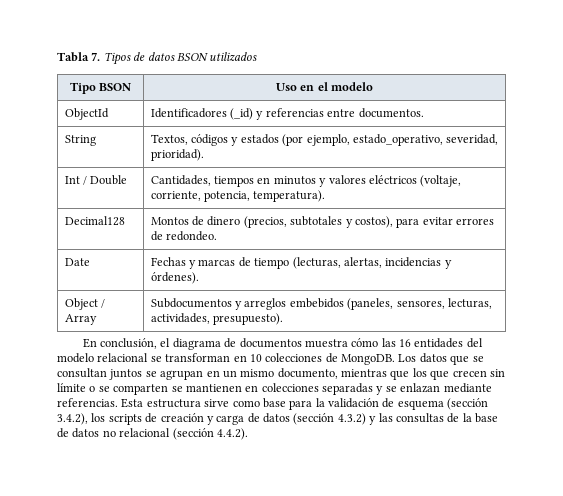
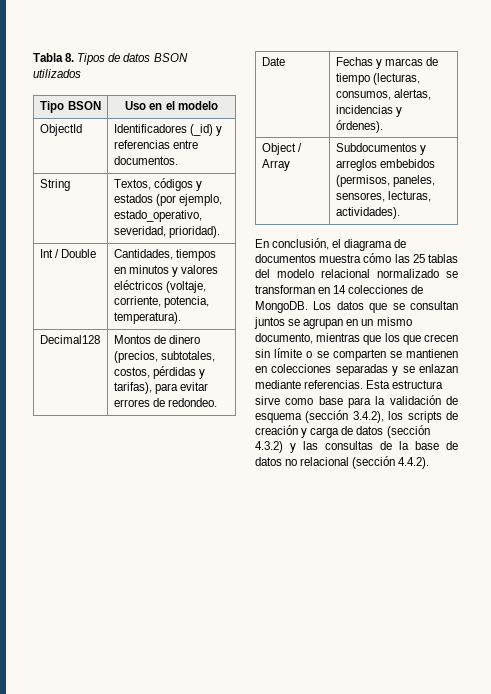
- Tabla 7. Tipos de datos BSON utilizados
+ Tabla 8. Tipos de datos BSON utilizados
- Decimal128 | Montos de dinero (precios, subtotales y costos), para evitar errores de redondeo.
+ Decimal128 | Montos de dinero (precios, subtotales, costos, pérdidas y tarifas), para evitar errores de redondeo.
- Date | Fechas y marcas de tiempo (lecturas, alertas, incidencias y órdenes).
+ Date | Fechas y marcas de tiempo (lecturas, consumos, alertas, incidencias y órdenes).
- Object / Array | Subdocumentos y arreglos embebidos (paneles, sensores, lecturas, actividades, presupuesto).
+ Object / Array | Subdocumentos y arreglos embebidos (permisos, paneles, sensores, lecturas, actividades).
- En conclusión, el diagrama de documentos muestra cómo las 16 entidades del modelo relacional se transforman en 10 colecciones de MongoDB.
+ En conclusión, el diagrama de documentos muestra cómo las 25 tablas del modelo relacional normalizado se transforman en 14 colecciones de MongoDB.

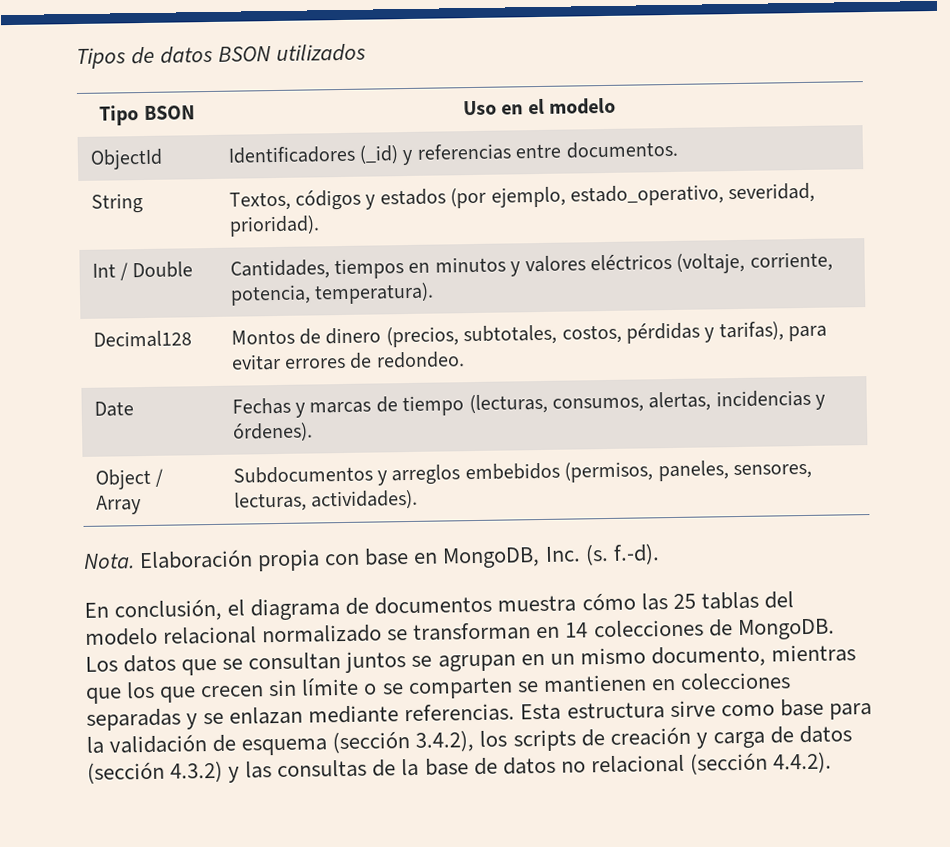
- Tabla 8. Tipos de datos BSON utilizados
+ Tipos de datos BSON utilizados
+ Nota. Elaboración propia con base en MongoDB, Inc. (s. f.-d).

